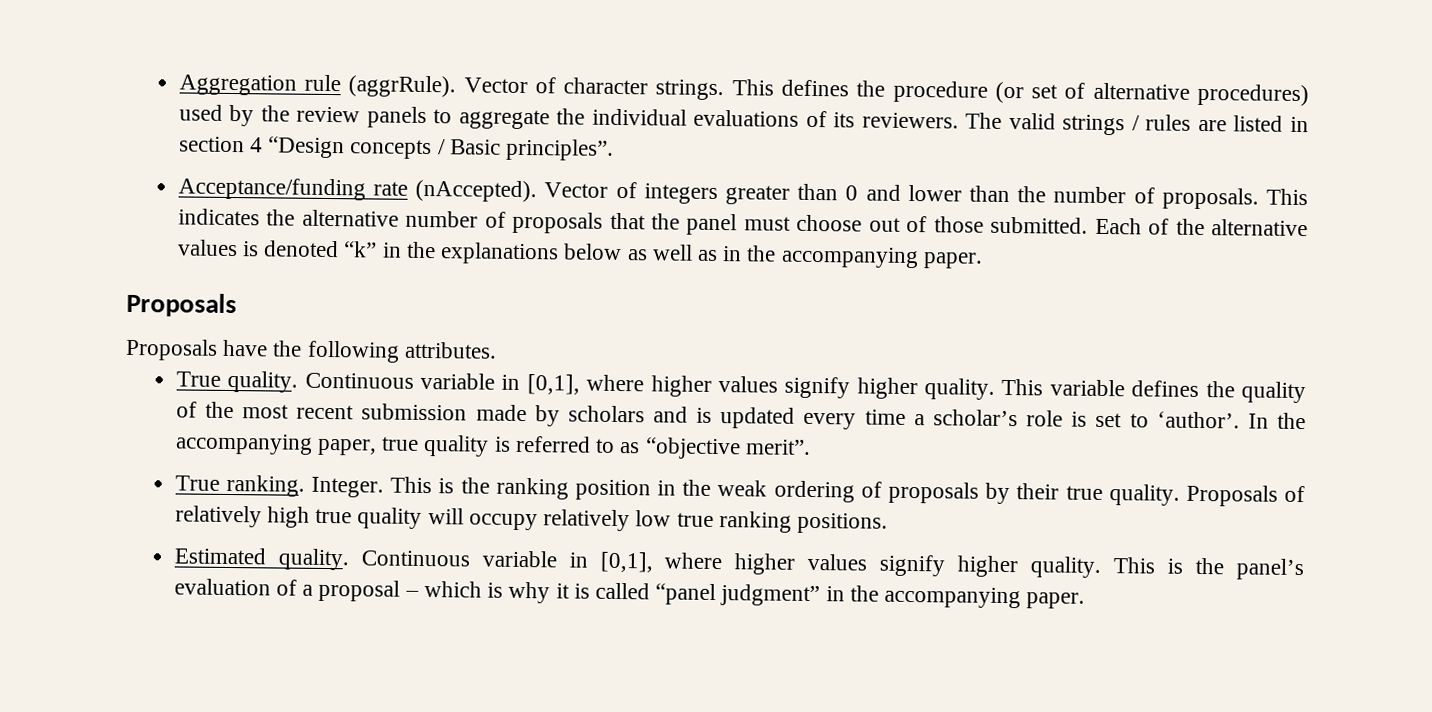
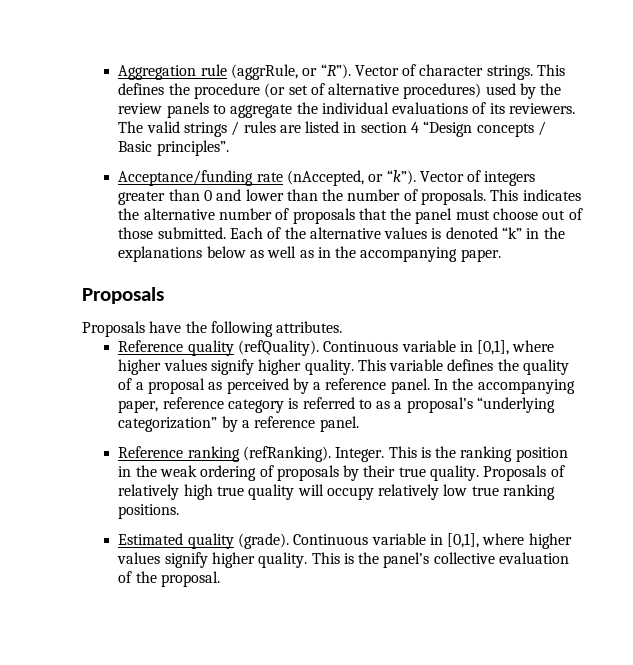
- Aggregation rule (aggrRule). Vector of character strings.
+ Aggregation rule (aggrRule, or “R”). Vector of character strings.
- Acceptance/funding rate (nAccepted).
+ Acceptance/funding rate (nAccepted, or “k”).
- True quality.
+ Reference quality (refQuality).
- This variable defines the quality of the most recent submission made by scholars and is updated every time a scholar’s role is set to ‘author’.
+ This variable defines the quality of a proposal as perceived by a reference panel.
- In the accompanying paper, true quality is referred to as “objective merit”.
- True ranking.
+ In the accompanying paper, reference category is referred to as a proposal’s “underlying categorization” by a reference panel.
+ Reference ranking (refRanking).
- Estimated quality.
+ Estimated quality (grade).
- This is the panel’s evaluation of a proposal – which is why it is called “panel judgment” in the accompanying paper.
+ This is the panel’s collective evaluation of the proposal.

